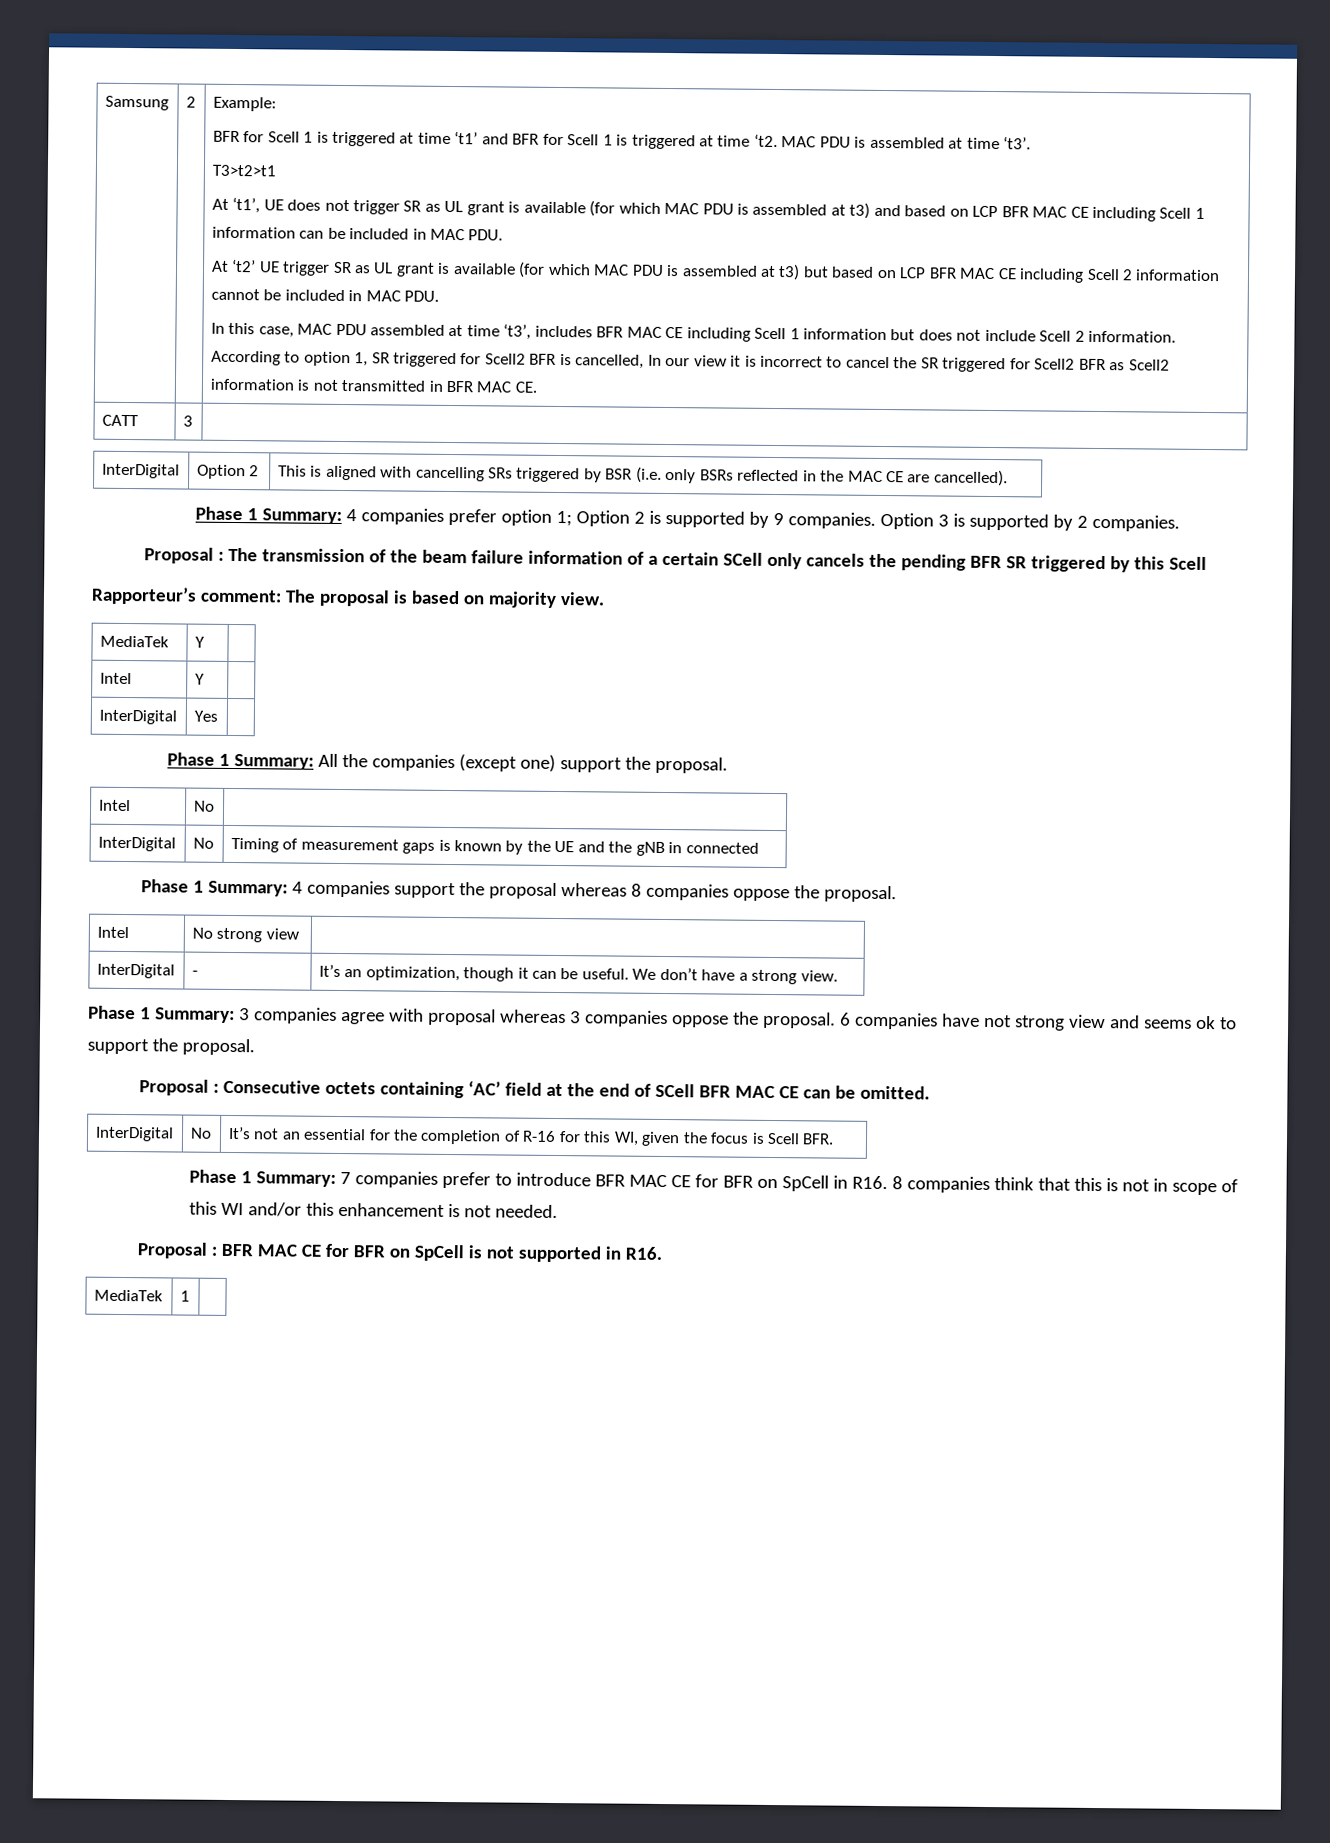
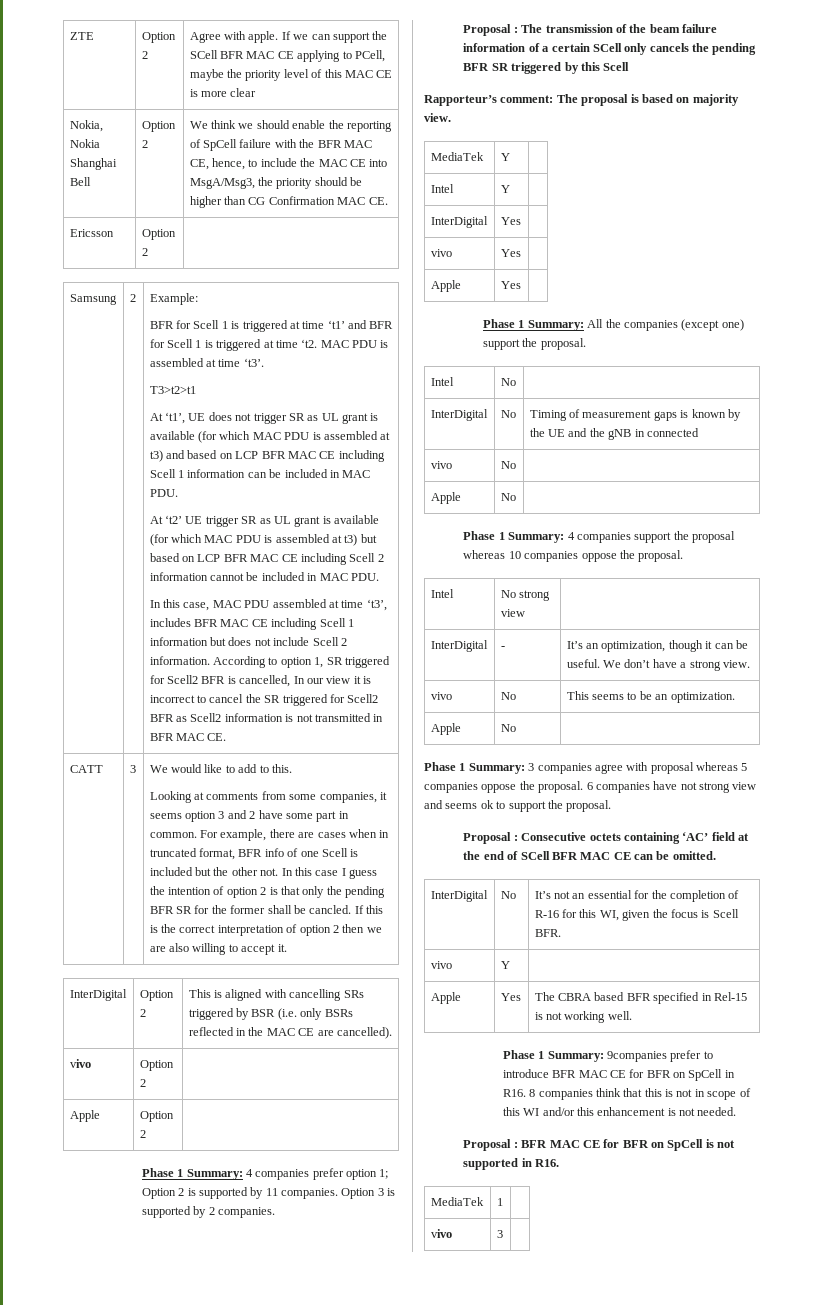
+ ZTE | Option 2 | Agree with apple. If we can support the SCell BFR MAC CE applying to PCell, maybe the priority level of this MAC CE is more clear
+ Nokia, Nokia Shanghai Bell | Option 2 | We think we should enable the reporting of SpCell failure with the BFR MAC CE, hence, to include the MAC CE into MsgA/Msg3, the priority should be higher than CG Confirmation MAC CE.
+ Ericsson | Option 2 |
+ We would like to add to this.
+ Looking at comments from some companies, it seems option 3 and 2 have some part in common. For example, there are cases when in truncated format, BFR info of one Scell is included but the other not. In this case I guess the intention of option 2 is that only the pending BFR SR for the former shall be cancled. If this is the correct interpretation of option 2 then we are also willing to accept it.
+ vivo | Option 2 |
+ Apple | Option 2 |
- Phase 1 Summary: 4 companies prefer option 1; Option 2 is supported by 9 companies.
+ Phase 1 Summary: 4 companies prefer option 1; Option 2 is supported by 11 companies.
+ vivo | Yes |
+ Apple | Yes |
  InterDigital | No | Timing of measurement gaps is known by the UE and the gNB in connected
+ vivo | No |
+ Apple | No |
- Phase 1 Summary: 4 companies support the proposal whereas 8 companies oppose the proposal.
+ Phase 1 Summary: 4 companies support the proposal whereas 10 companies oppose the proposal.
+ vivo | No | This seems to be an optimization.
+ Apple | No |
- Phase 1 Summary: 3 companies agree with proposal whereas 3 companies oppose the proposal.
+ Phase 1 Summary: 3 companies agree with proposal whereas 5 companies oppose the proposal.
- Phase 1 Summary: 7 companies prefer to introduce BFR MAC CE for BFR on SpCell in R16. 8 companies think that this is not in scope of this WI and/or this enhancement is not needed.
+ vivo | Y |
+ Apple | Yes | The CBRA based BFR specified in Rel-15 is not working well.
+ Phase 1 Summary: 9companies prefer to introduce BFR MAC CE for BFR on SpCell in R16. 8 companies think that this is not in scope of this WI and/or this enhancement is not needed.
+ vivo | 3 |

